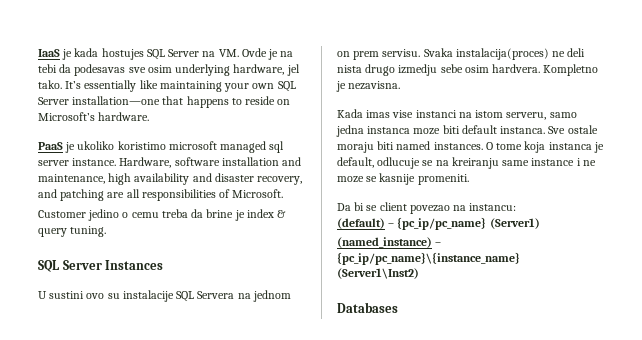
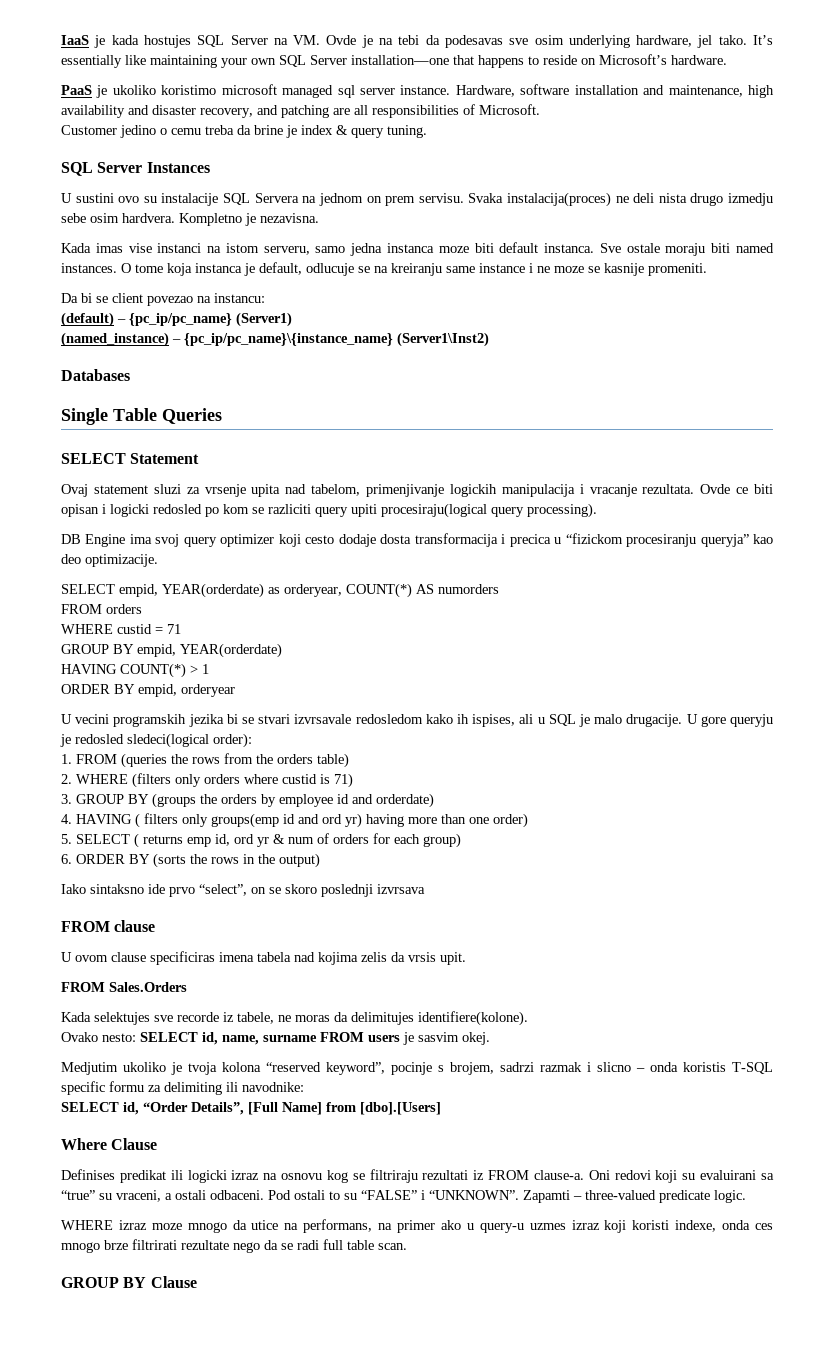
+ Single Table Queries
+ SELECT Statement
+ Ovaj statement sluzi za vrsenje upita nad tabelom, primenjivanje logickih manipulacija i vracanje rezultata. Ovde ce biti opisan i logicki redosled po kom se razliciti query upiti procesiraju(logical query processing).
+ DB Engine ima svoj query optimizer koji cesto dodaje dosta transformacija i precica u “fizickom procesiranju queryja” kao deo optimizacije.
+ SELECT empid, YEAR(orderdate) as orderyear, COUNT(*) AS numorders
+ FROM orders
+ WHERE custid = 71
+ GROUP BY empid, YEAR(orderdate)
+ HAVING COUNT(*) > 1
+ ORDER BY empid, orderyear
+ U vecini programskih jezika bi se stvari izvrsavale redosledom kako ih ispises, ali u SQL je malo drugacije. U gore queryju je redosled sledeci(logical order):
+ 1. FROM (queries the rows from the orders table)
+ 2. WHERE (filters only orders where custid is 71)
+ 3. GROUP BY (groups the orders by employee id and orderdate)
+ 4. HAVING ( filters only groups(emp id and ord yr) having more than one order)
+ 5. SELECT ( returns emp id, ord yr & num of orders for each group)
+ 6. ORDER BY (sorts the rows in the output)
+ Iako sintaksno ide prvo “select”, on se skoro poslednji izvrsava
+ FROM clause
+ U ovom clause specificiras imena tabela nad kojima zelis da vrsis upit.
+ FROM Sales.Orders
+ Kada selektujes sve recorde iz tabele, ne moras da delimitujes identifiere(kolone).
+ Ovako nesto: SELECT id, name, surname FROM users je sasvim okej.
+ Medjutim ukoliko je tvoja kolona “reserved keyword”, pocinje s brojem, sadrzi razmak i slicno – onda koristis T-SQL specific formu za delimiting ili navodnike:
+ SELECT id, “Order Details”, [Full Name] from [dbo].[Users]
+ Where Clause
+ Definises predikat ili logicki izraz na osnovu kog se filtriraju rezultati iz FROM clause-a. Oni redovi koji su evaluirani sa “true” su vraceni, a ostali odbaceni. Pod ostali to su “FALSE” i “UNKNOWN”. Zapamti – three-valued predicate logic.
+ WHERE izraz moze mnogo da utice na performans, na primer ako u query-u uzmes izraz koji koristi indexe, onda ces mnogo brze filtrirati rezultate nego da se radi full table scan.
+ GROUP BY Clause

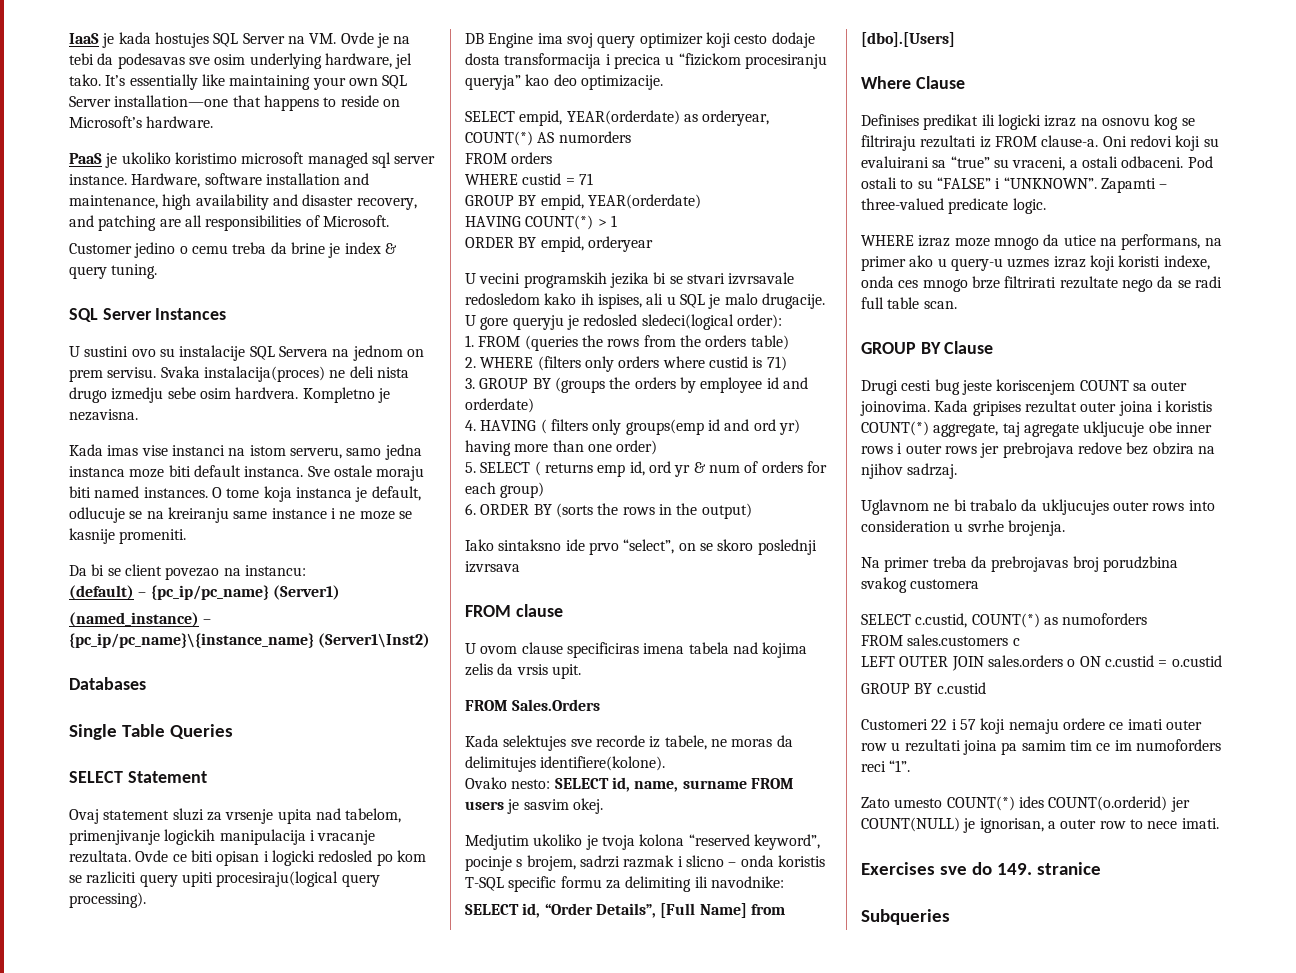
+ Drugi cesti bug jeste koriscenjem COUNT sa outer joinovima. Kada gripises rezultat outer joina i koristis COUNT(*) aggregate, taj agregate ukljucuje obe inner rows i outer rows jer prebrojava redove bez obzira na njihov sadrzaj.
+ Uglavnom ne bi trabalo da ukljucujes outer rows into consideration u svrhe brojenja.
+ Na primer treba da prebrojavas broj porudzbina svakog customera
+ SELECT c.custid, COUNT(*) as numoforders
+ FROM sales.customers c
+ LEFT OUTER JOIN sales.orders o ON c.custid = o.custid
+ GROUP BY c.custid
+ Customeri 22 i 57 koji nemaju ordere ce imati outer row u rezultati joina pa samim tim ce im numoforders reci “1”.
+ Zato umesto COUNT(*) ides COUNT(o.orderid) jer COUNT(NULL) je ignorisan, a outer row to nece imati.
+ Exercises sve do 149. stranice
+ Subqueries

